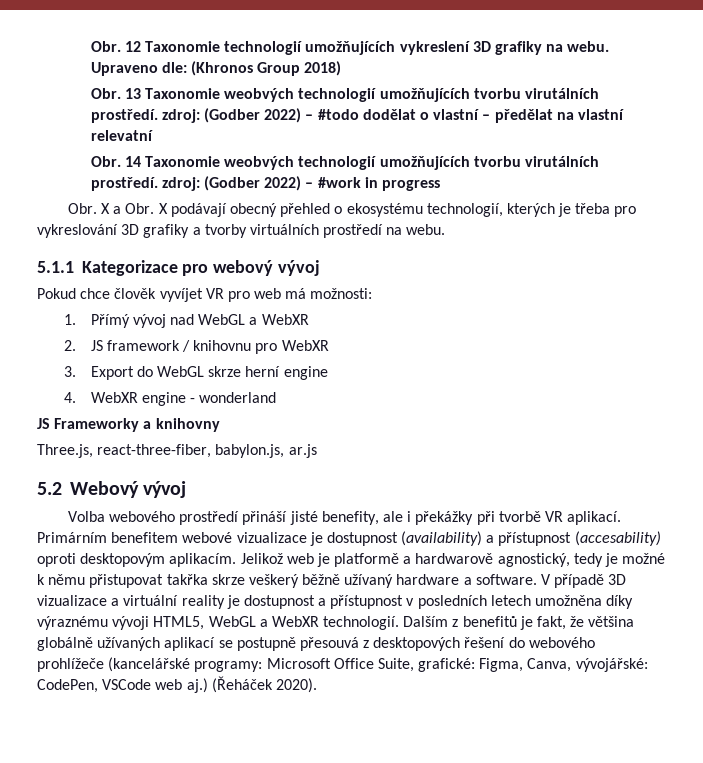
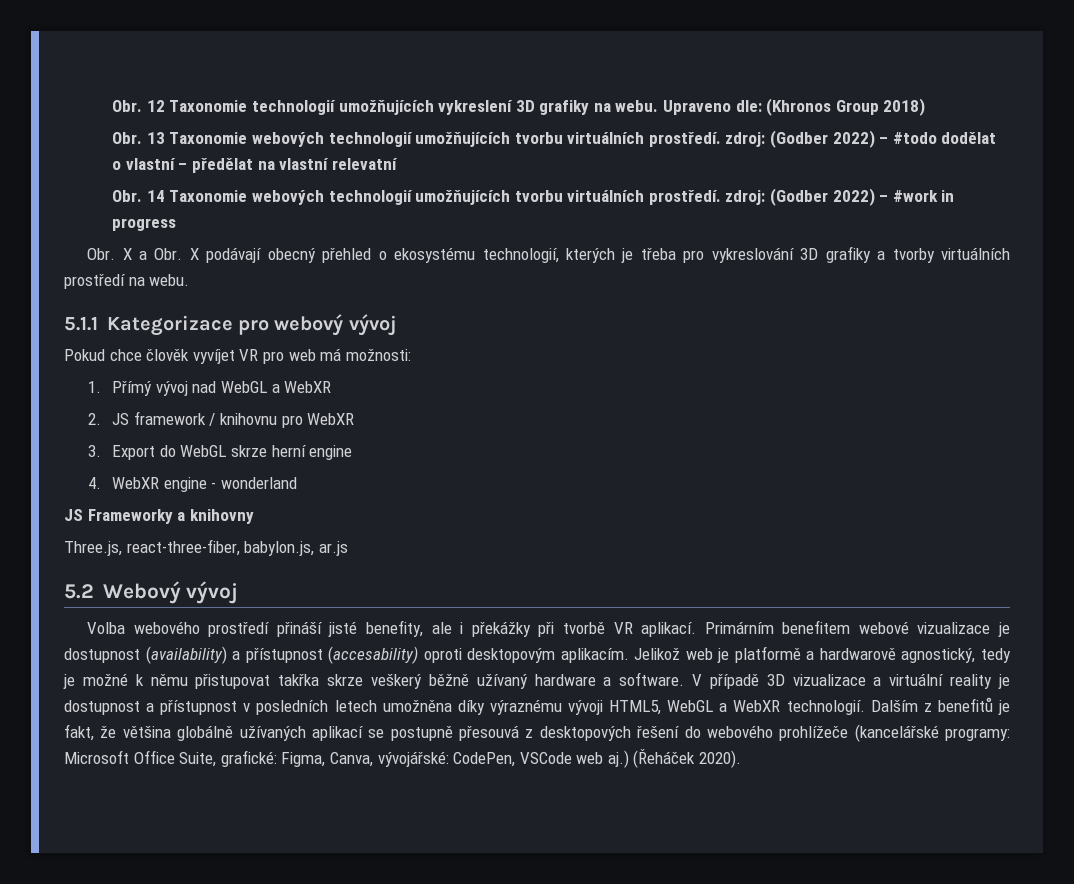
- Obr. 13 Taxonomie weobvých technologií umožňujících tvorbu virutálních prostředí. zdroj: (Godber 2022) – #todo dodělat o vlastní – předělat na vlastní relevatní
+ Obr. 13 Taxonomie webových technologií umožňujících tvorbu virtuálních prostředí. zdroj: (Godber 2022) – #todo dodělat o vlastní – předělat na vlastní relevatní
- Obr. 14 Taxonomie weobvých technologií umožňujících tvorbu virutálních prostředí. zdroj: (Godber 2022) – #work in progress
+ Obr. 14 Taxonomie webových technologií umožňujících tvorbu virtuálních prostředí. zdroj: (Godber 2022) – #work in progress

